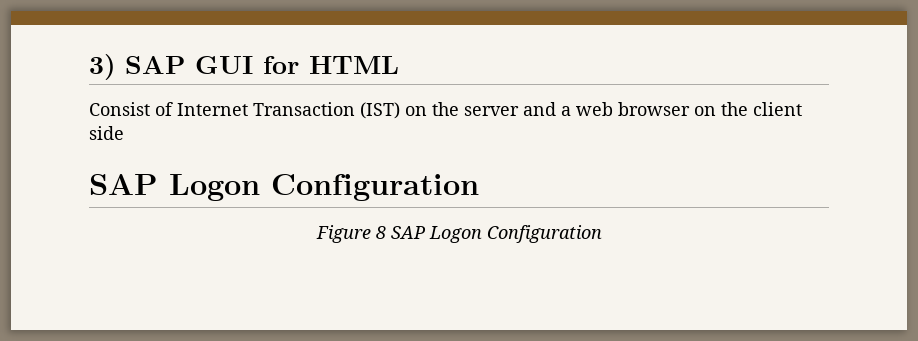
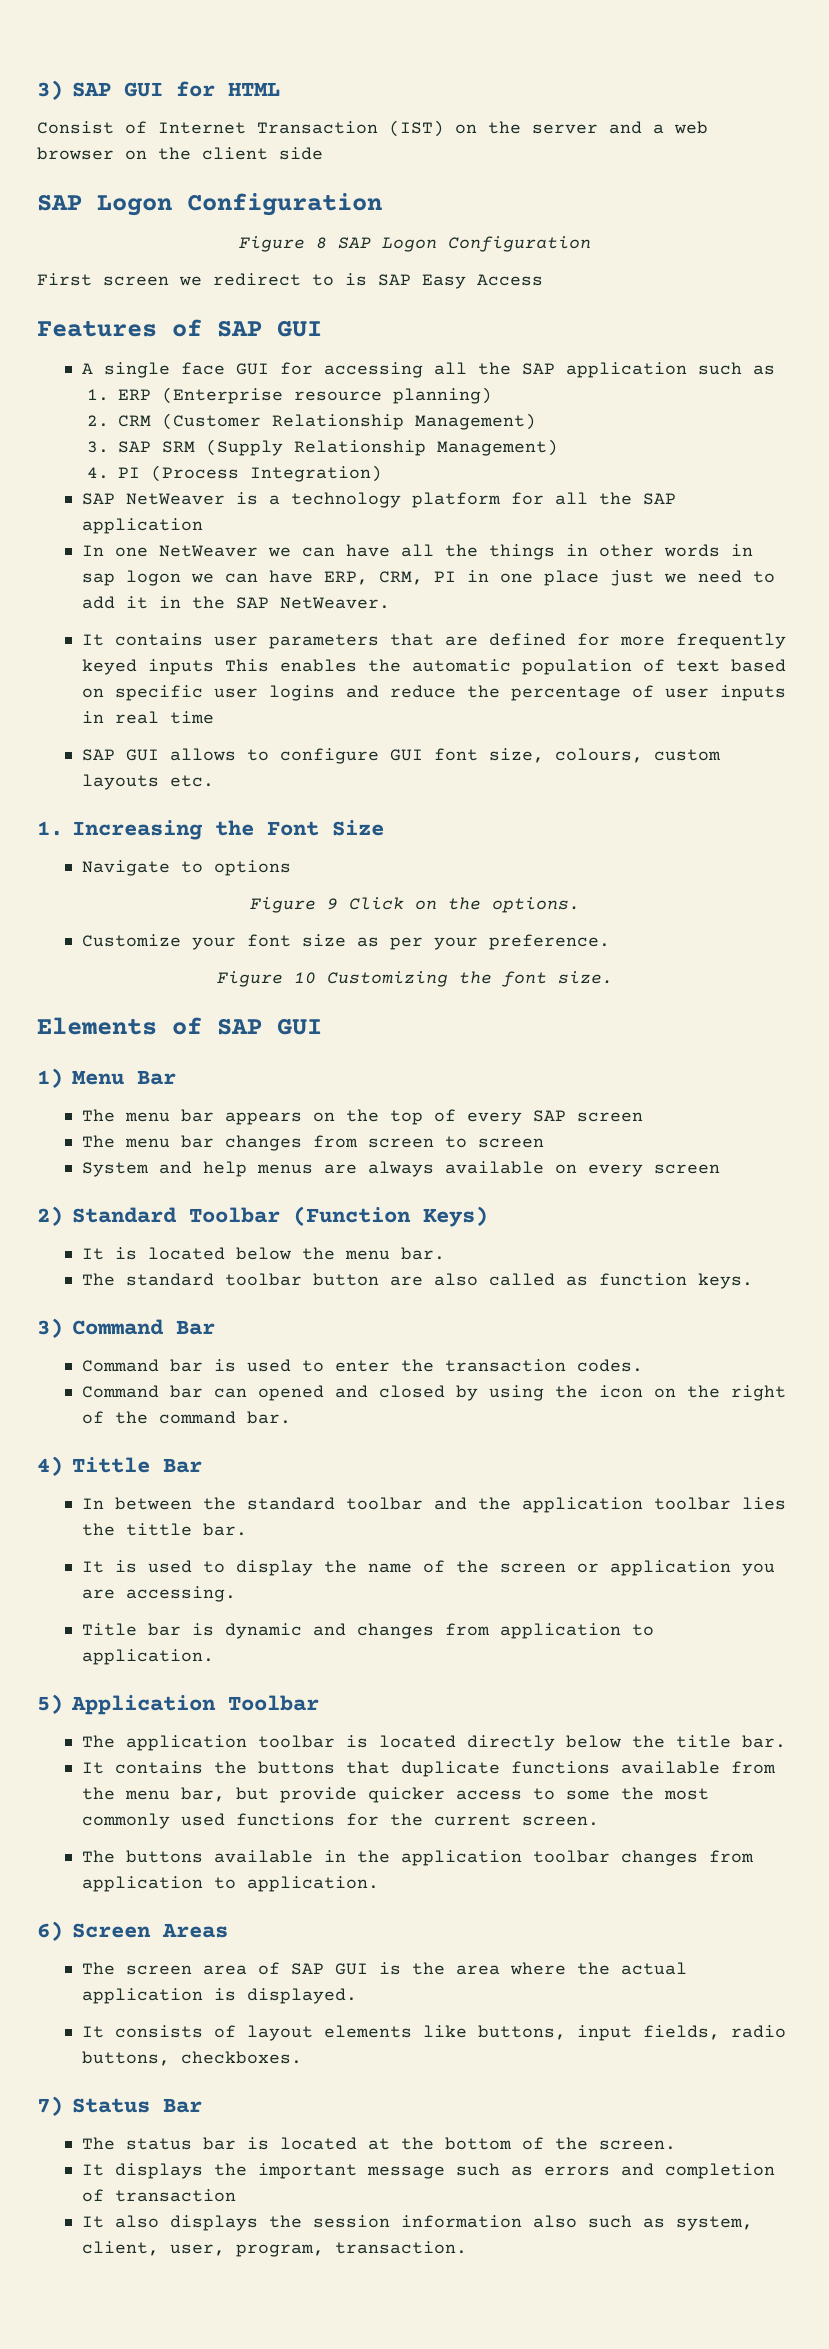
+ First screen we redirect to is SAP Easy Access
+ Features of SAP GUI
+ A single face GUI for accessing all the SAP application such as
+ 1. ERP (Enterprise resource planning)
+ 2. CRM (Customer Relationship Management)
+ 3. SAP SRM (Supply Relationship Management)
+ 4. PI (Process Integration)
+ SAP NetWeaver is a technology platform for all the SAP application
+ In one NetWeaver we can have all the things in other words in sap logon we can have ERP, CRM, PI in one place just we need to add it in the SAP NetWeaver.
+ It contains user parameters that are defined for more frequently keyed inputs This enables the automatic population of text based on specific user logins and reduce the percentage of user inputs in real time
+ SAP GUI allows to configure GUI font size, colours, custom layouts etc.
+ 1. Increasing the Font Size
+ Navigate to options
+ Figure 9 Click on the options.
+ Customize your font size as per your preference.
+ Figure 10 Customizing the font size.
+ Elements of SAP GUI
+ 1) Menu Bar
+ The menu bar appears on the top of every SAP screen
+ The menu bar changes from screen to screen
+ System and help menus are always available on every screen
+ 2) Standard Toolbar (Function Keys)
+ It is located below the menu bar.
+ The standard toolbar button are also called as function keys.
+ 3) Command Bar
+ Command bar is used to enter the transaction codes.
+ Command bar can opened and closed by using the icon on the right of the command bar.
+ 4) Tittle Bar
+ In between the standard toolbar and the application toolbar lies the tittle bar.
+ It is used to display the name of the screen or application you are accessing.
+ Title bar is dynamic and changes from application to application.
+ 5) Application Toolbar
+ The application toolbar is located directly below the title bar.
+ It contains the buttons that duplicate functions available from the menu bar, but provide quicker access to some the most commonly used functions for the current screen.
+ The buttons available in the application toolbar changes from application to application.
+ 6) Screen Areas
+ The screen area of SAP GUI is the area where the actual application is displayed.
+ It consists of layout elements like buttons, input fields, radio buttons, checkboxes.
+ 7) Status Bar
+ The status bar is located at the bottom of the screen.
+ It displays the important message such as errors and completion of transaction
+ It also displays the session information also such as system, client, user, program, transaction.

